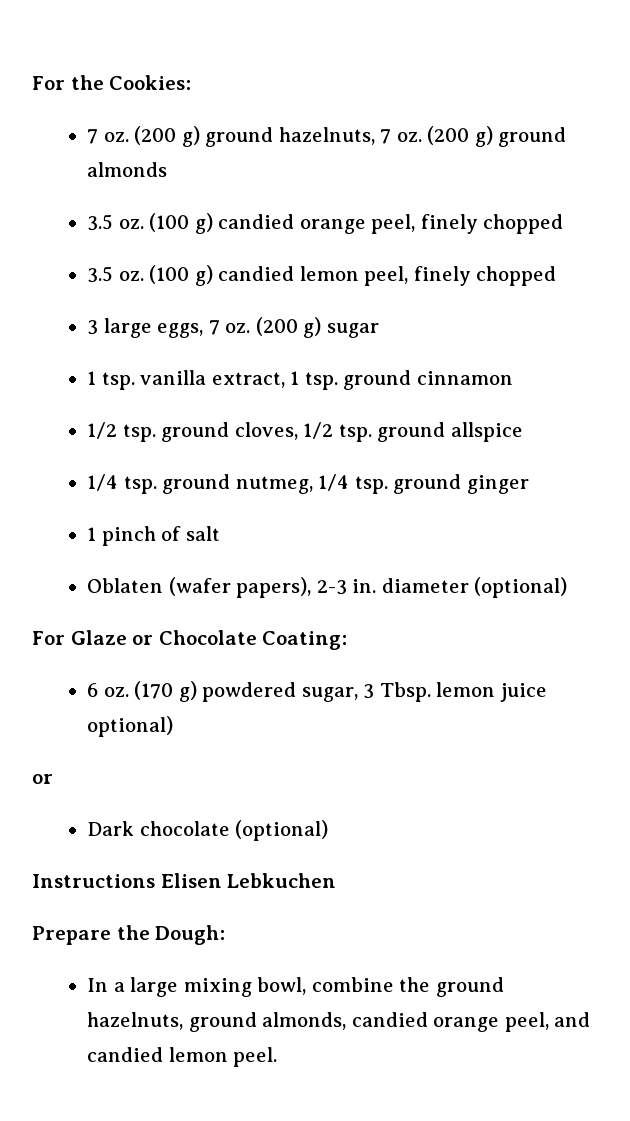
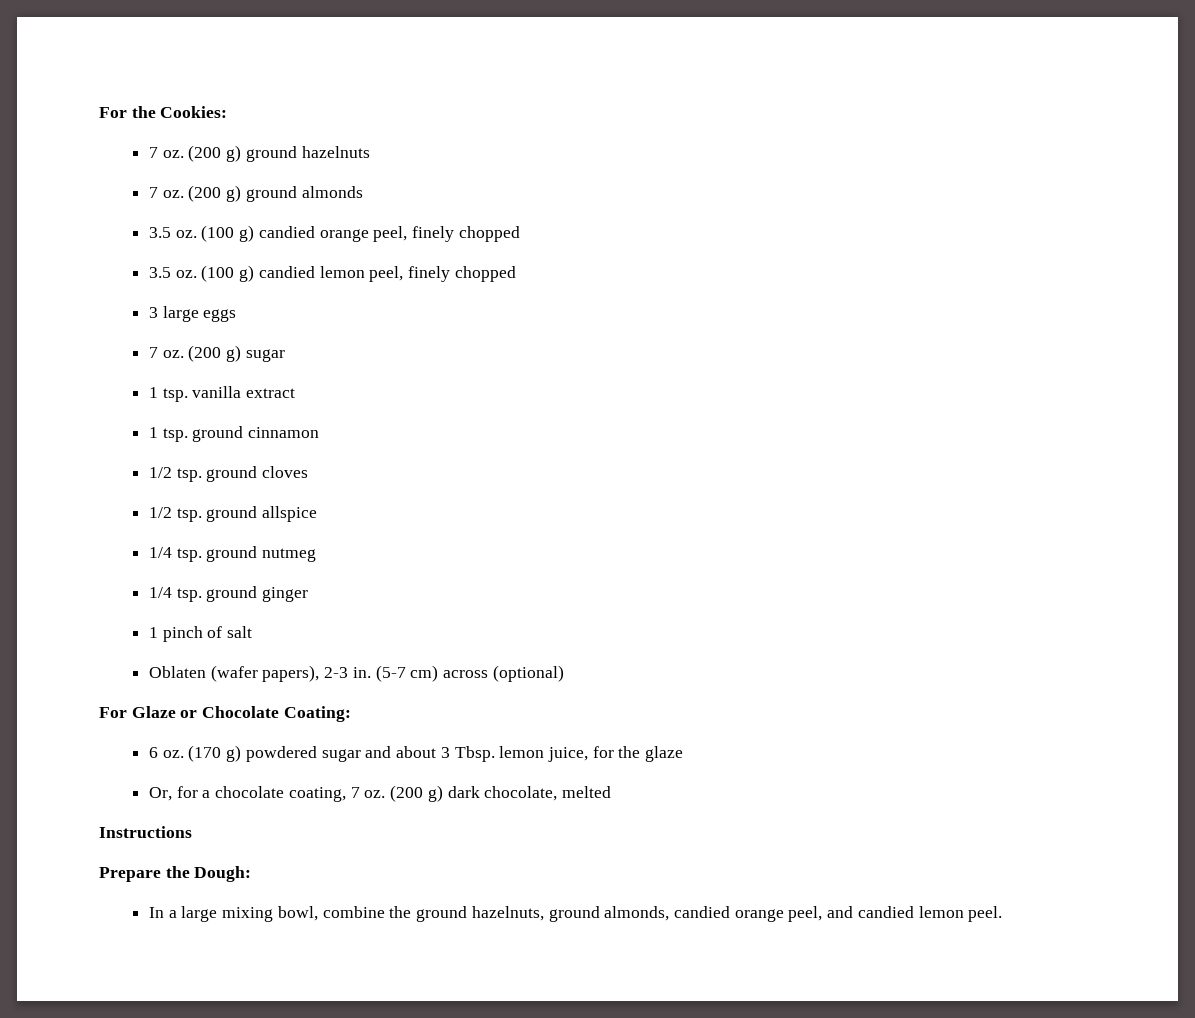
- (200 g) ground hazelnuts, 7 oz.
+ (200 g) ground hazelnuts
+ 7 oz.
- 3 large eggs, 7 oz.
+ 3 large eggs
+ 7 oz.
- 1 tsp. vanilla extract, 1 tsp. ground cinnamon
+ 1 tsp. vanilla extract
+ 1 tsp. ground cinnamon
- 1/2 tsp. ground cloves, 1/2 tsp. ground allspice
+ 1/2 tsp. ground cloves
+ 1/2 tsp. ground allspice
- 1/4 tsp. ground nutmeg, 1/4 tsp. ground ginger
+ 1/4 tsp. ground nutmeg
+ 1/4 tsp. ground ginger
- Oblaten (wafer papers), 2-3 in. diameter (optional)
+ Oblaten (wafer papers), 2-3 in. (5-7 cm) across (optional)
- (170 g) powdered sugar, 3 Tbsp. lemon juice optional)
- or
- Dark chocolate (optional)
+ (170 g) powdered sugar and about 3 Tbsp. lemon juice, for the glaze
+ Or, for a chocolate coating, 7 oz. (200 g) dark chocolate, melted
- Instructions Elisen Lebkuchen
+ Instructions

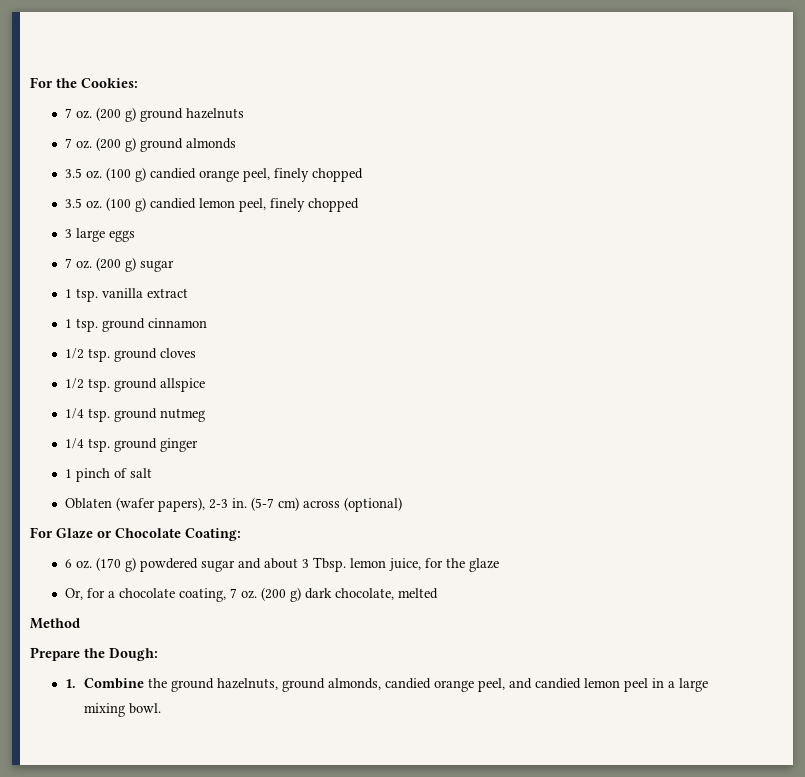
- Instructions
+ Method
- In a large mixing bowl, combine the ground hazelnuts, ground almonds, candied orange peel, and candied lemon peel.
+ 1. Combine the ground hazelnuts, ground almonds, candied orange peel, and candied lemon peel in a large mixing bowl.

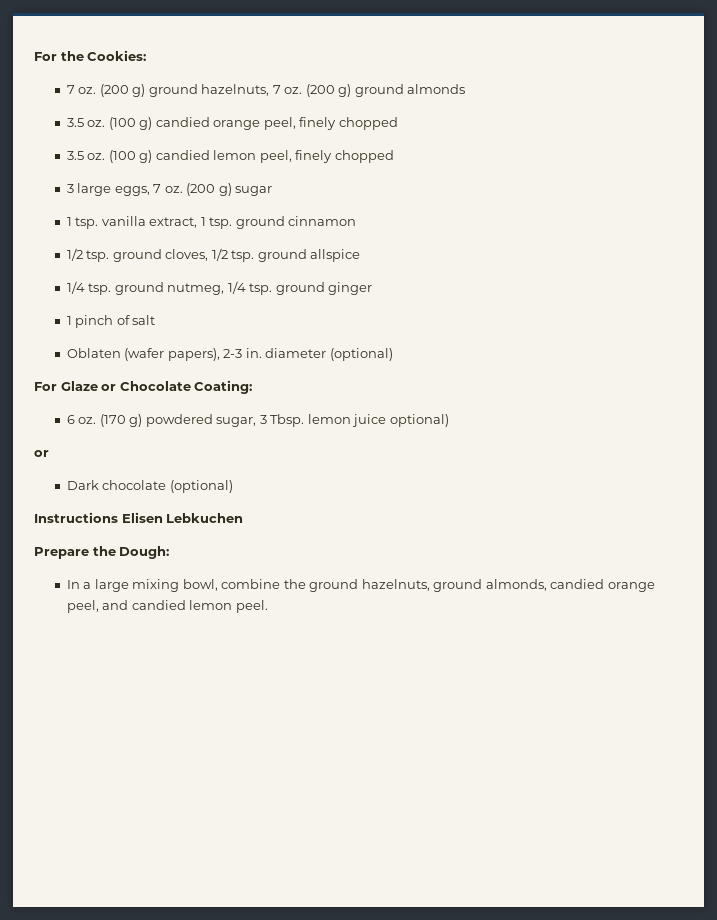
- (200 g) ground hazelnuts
- 7 oz.
+ (200 g) ground hazelnuts, 7 oz.
- 3 large eggs
- 7 oz.
+ 3 large eggs, 7 oz.
- 1 tsp. vanilla extract
- 1 tsp. ground cinnamon
+ 1 tsp. vanilla extract, 1 tsp. ground cinnamon
- 1/2 tsp. ground cloves
- 1/2 tsp. ground allspice
+ 1/2 tsp. ground cloves, 1/2 tsp. ground allspice
- 1/4 tsp. ground nutmeg
- 1/4 tsp. ground ginger
+ 1/4 tsp. ground nutmeg, 1/4 tsp. ground ginger
- Oblaten (wafer papers), 2-3 in. (5-7 cm) across (optional)
+ Oblaten (wafer papers), 2-3 in. diameter (optional)
- (170 g) powdered sugar and about 3 Tbsp. lemon juice, for the glaze
- Or, for a chocolate coating, 7 oz. (200 g) dark chocolate, melted
- Method
+ (170 g) powdered sugar, 3 Tbsp. lemon juice optional)
+ or
+ Dark chocolate (optional)
+ Instructions Elisen Lebkuchen
  Prepare the Dough:
- 1. Combine the ground hazelnuts, ground almonds, candied orange peel, and candied lemon peel in a large mixing bowl.
+ In a large mixing bowl, combine the ground hazelnuts, ground almonds, candied orange peel, and candied lemon peel.

